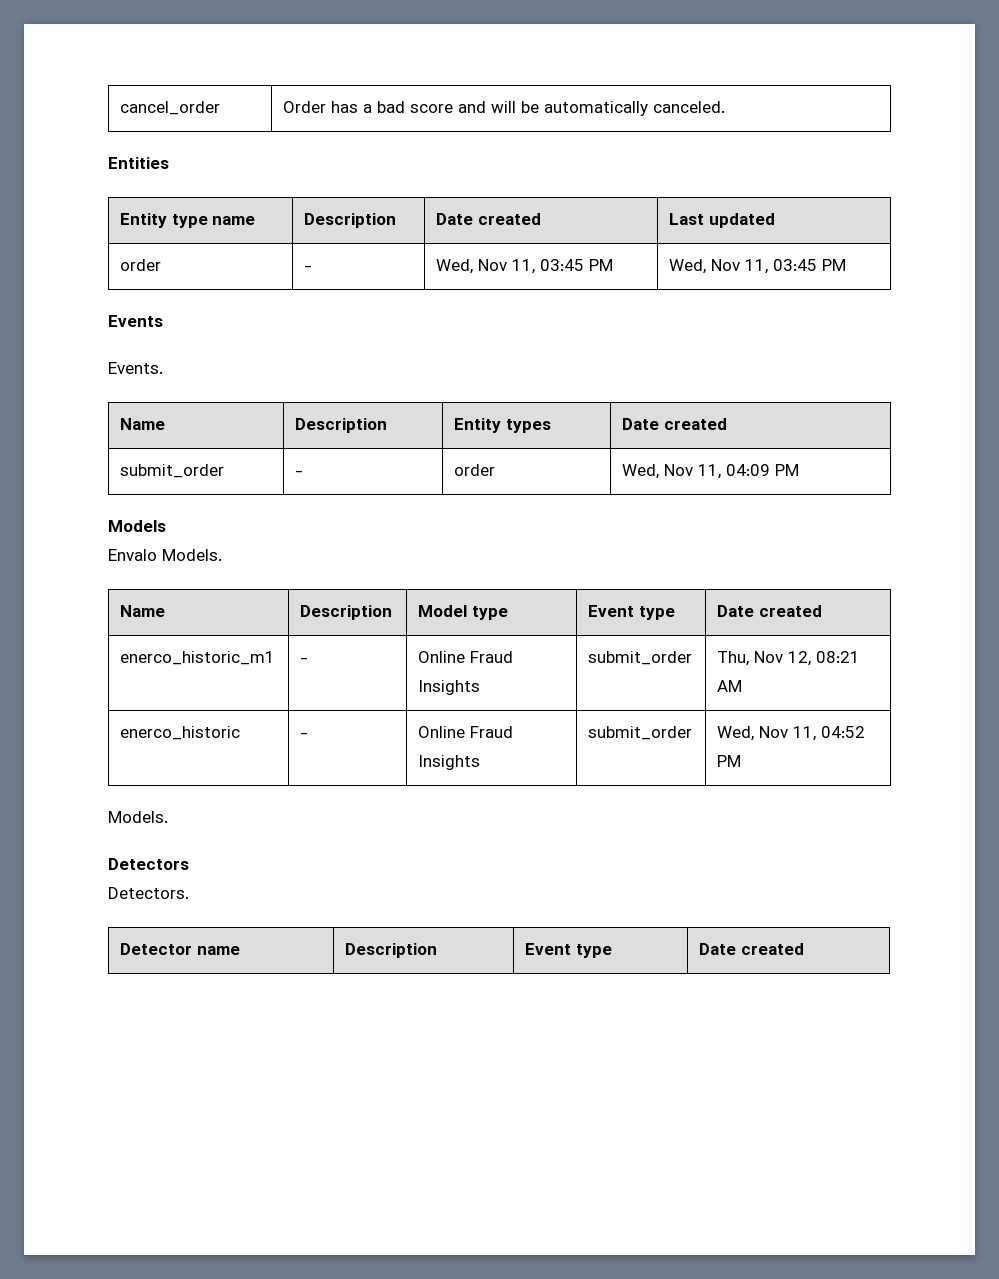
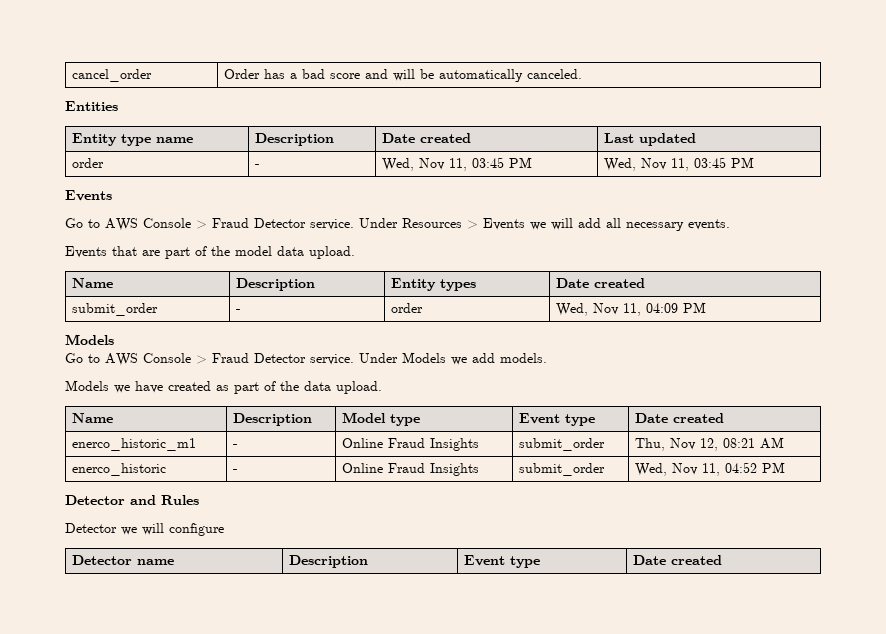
- Events.
+ Go to AWS Console > Fraud Detector service. Under Resources > Events we will add all necessary events.
+ Events that are part of the model data upload.
- Envalo Models.
+ Go to AWS Console > Fraud Detector service. Under Models we add models.
+ Models we have created as part of the data upload.
  enerco_historic | - | Online Fraud Insights | submit_order | Wed, Nov 11, 04:52 PM
- Models.
- Detectors
- Detectors.
+ Detector and Rules
+ Detector we will configure

